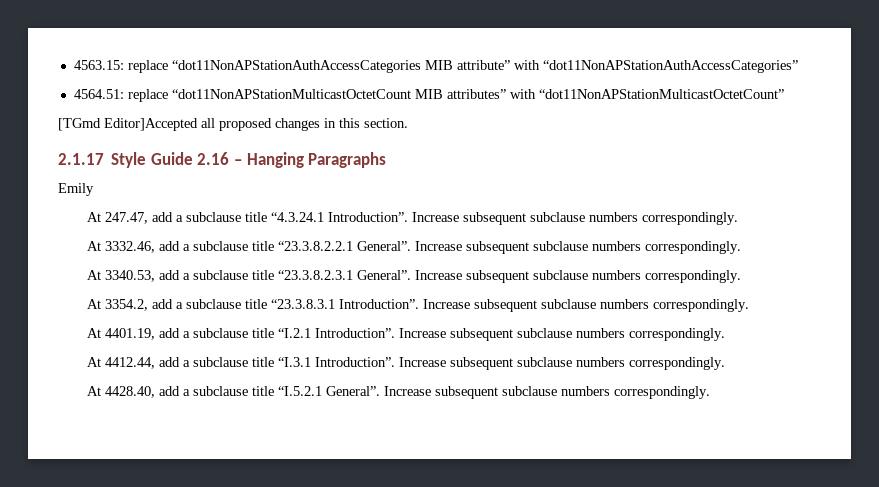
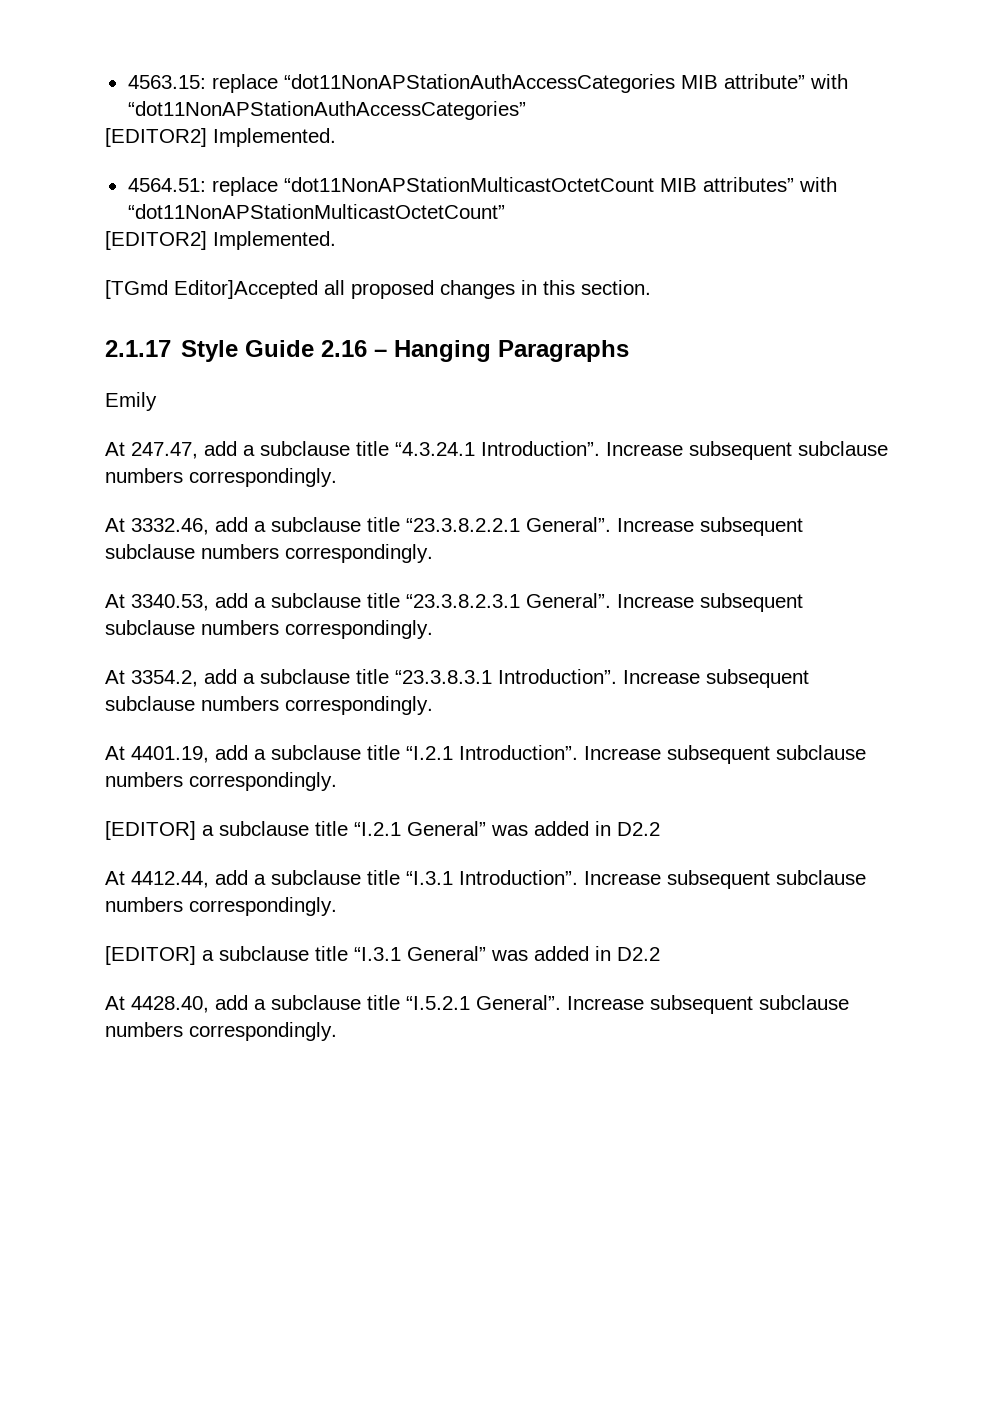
  4563.15: replace “dot11NonAPStationAuthAccessCategories MIB attribute” with “dot11NonAPStationAuthAccessCategories”
+ [EDITOR2] Implemented.
  4564.51: replace “dot11NonAPStationMulticastOctetCount MIB attributes” with “dot11NonAPStationMulticastOctetCount”
+ [EDITOR2] Implemented.
+ [EDITOR] a subclause title “I.2.1 General” was added in D2.2
+ [EDITOR] a subclause title “I.3.1 General” was added in D2.2

